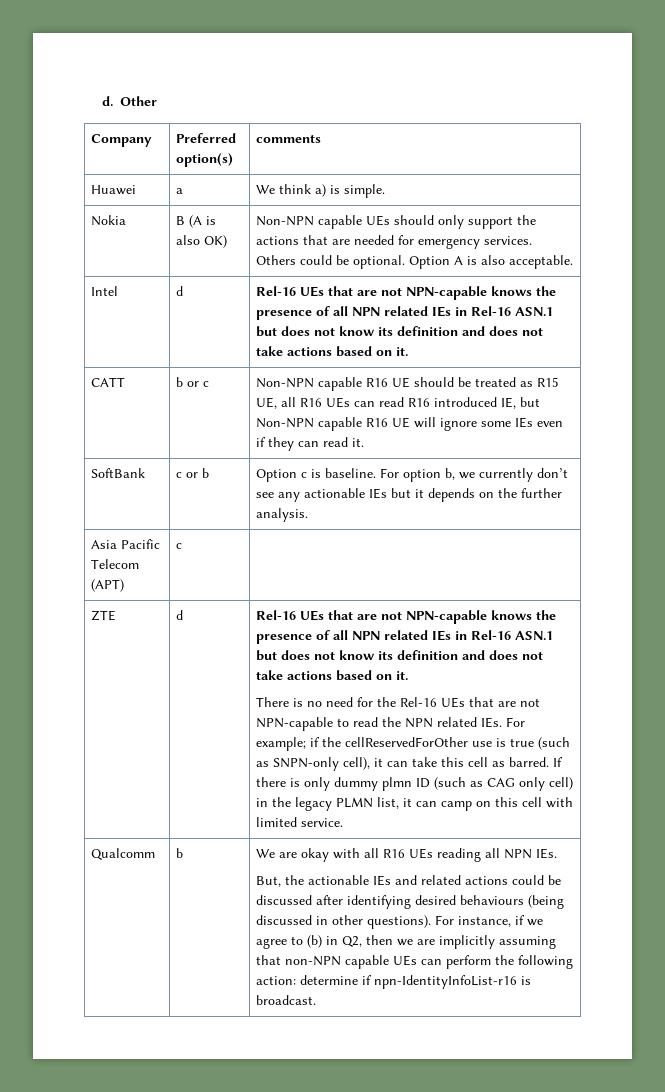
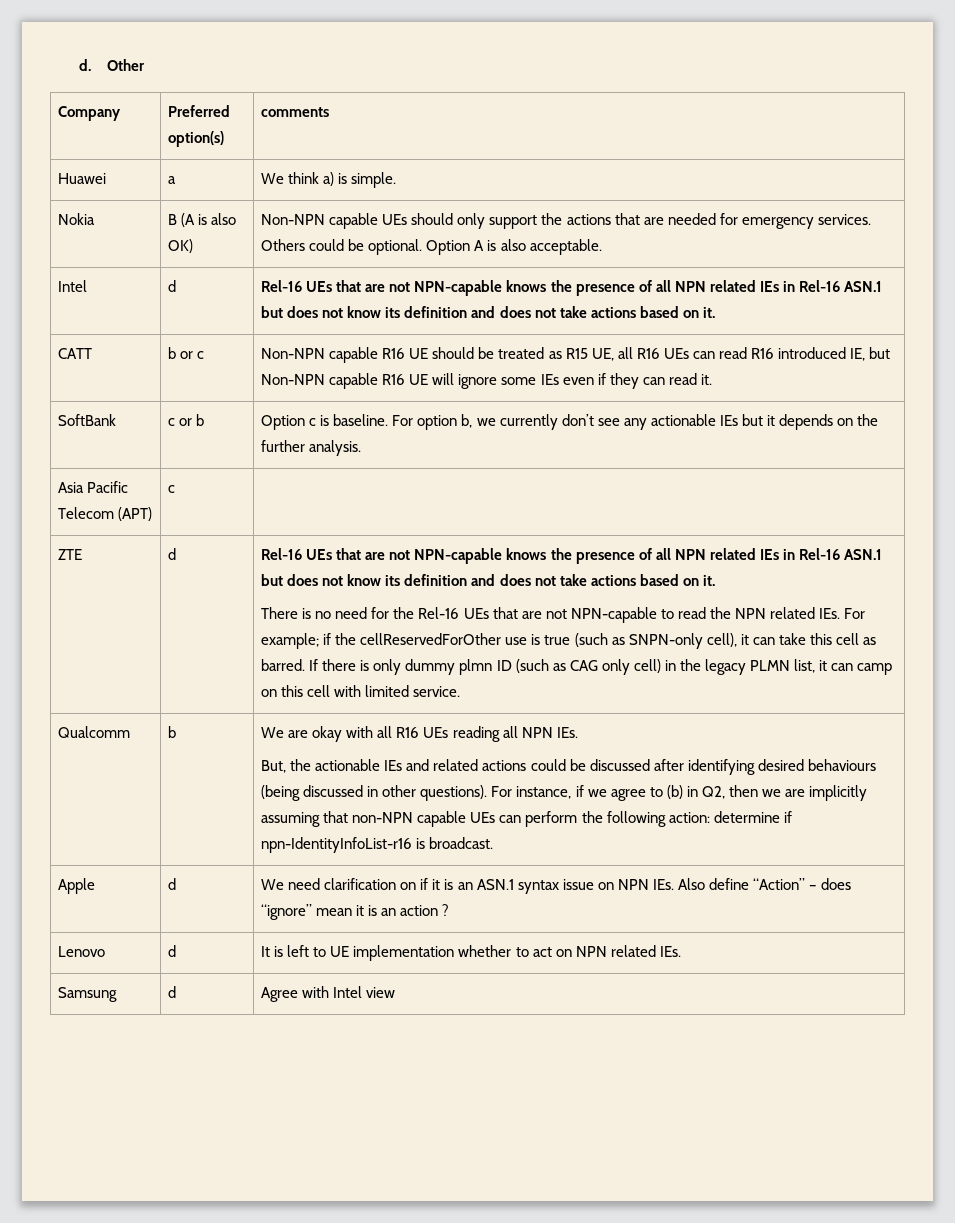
+ Apple | d | We need clarification on if it is an ASN.1 syntax issue on NPN IEs. Also define “Action” – does “ignore” mean it is an action ?
+ Lenovo | d | It is left to UE implementation whether to act on NPN related IEs.
+ Samsung | d | Agree with Intel view

